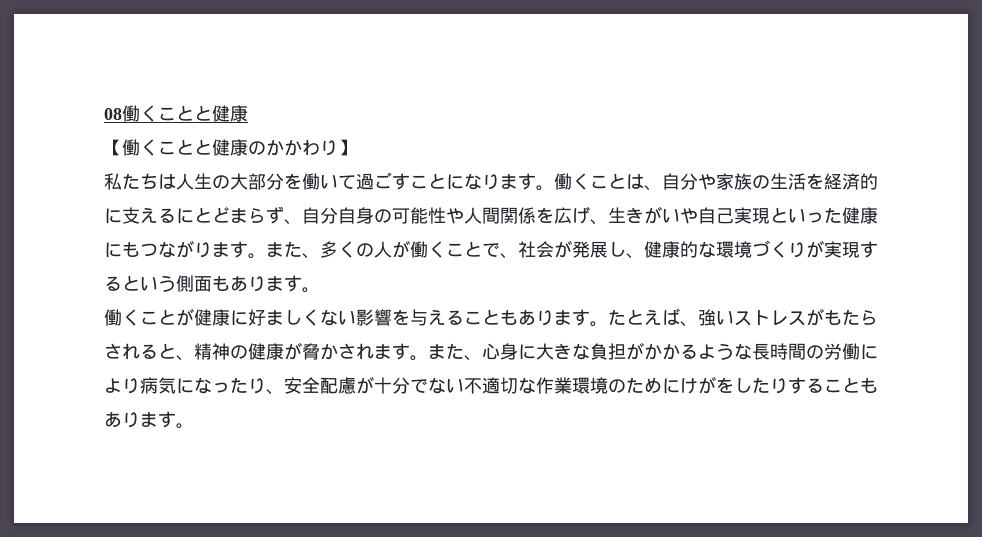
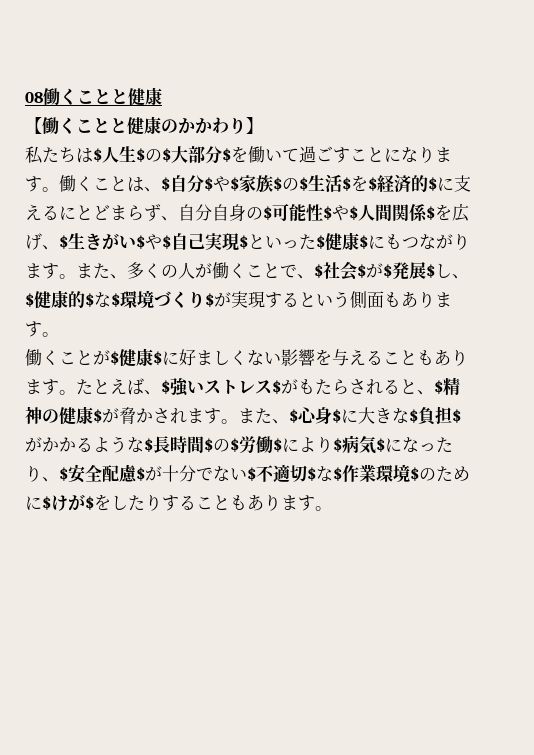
- 私たちは人生の大部分を働いて過ごすことになります。
+ 私たちは$人生$の$大部分$を働いて過ごすことになります。
- 働くことは、自分や家族の生活を経済的に支えるにとどまらず、自分自身の可能性や人間関係を広げ、生きがいや自己実現といった健康にもつながります。
+ 働くことは、$自分$や$家族$の$生活$を$経済的$に支えるにとどまらず、自分自身の$可能性$や$人間関係$を広げ、$生きがい$や$自己実現$といった$健康$にもつながります。
- また、多くの人が働くことで、社会が発展し、健康的な環境づくりが実現するという側面もあります。
+ また、多くの人が働くことで、$社会$が$発展$し、$健康的$な$環境づくり$が実現するという側面もあります。
- 働くことが健康に好ましくない影響を与えることもあります。
+ 働くことが$健康$に好ましくない影響を与えることもあります。
- たとえば、強いストレスがもたらされると、精神の健康が脅かされます。
+ たとえば、$強いストレス$がもたらされると、$精神の健康$が脅かされます。
- また、心身に大きな負担がかかるような長時間の労働により病気になったり、安全配慮が十分でない不適切な作業環境のためにけがをしたりすることもあります。
+ また、$心身$に大きな$負担$がかかるような$長時間$の$労働$により$病気$になったり、$安全配慮$が十分でない$不適切$な$作業環境$のために$けが$をしたりすることもあります。

